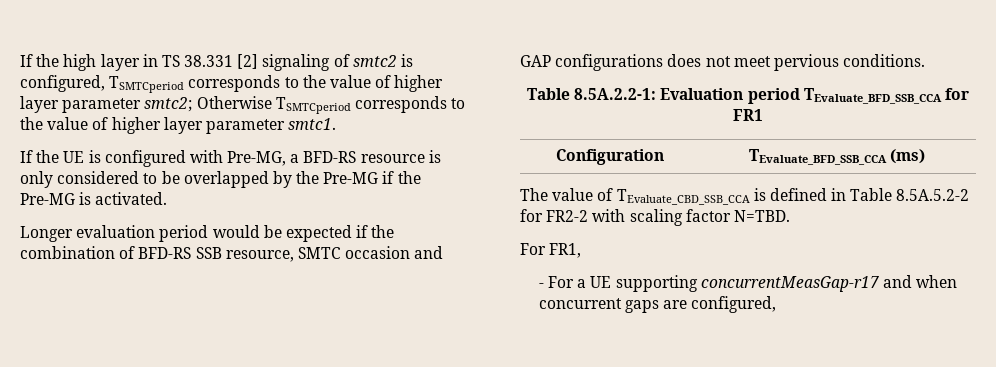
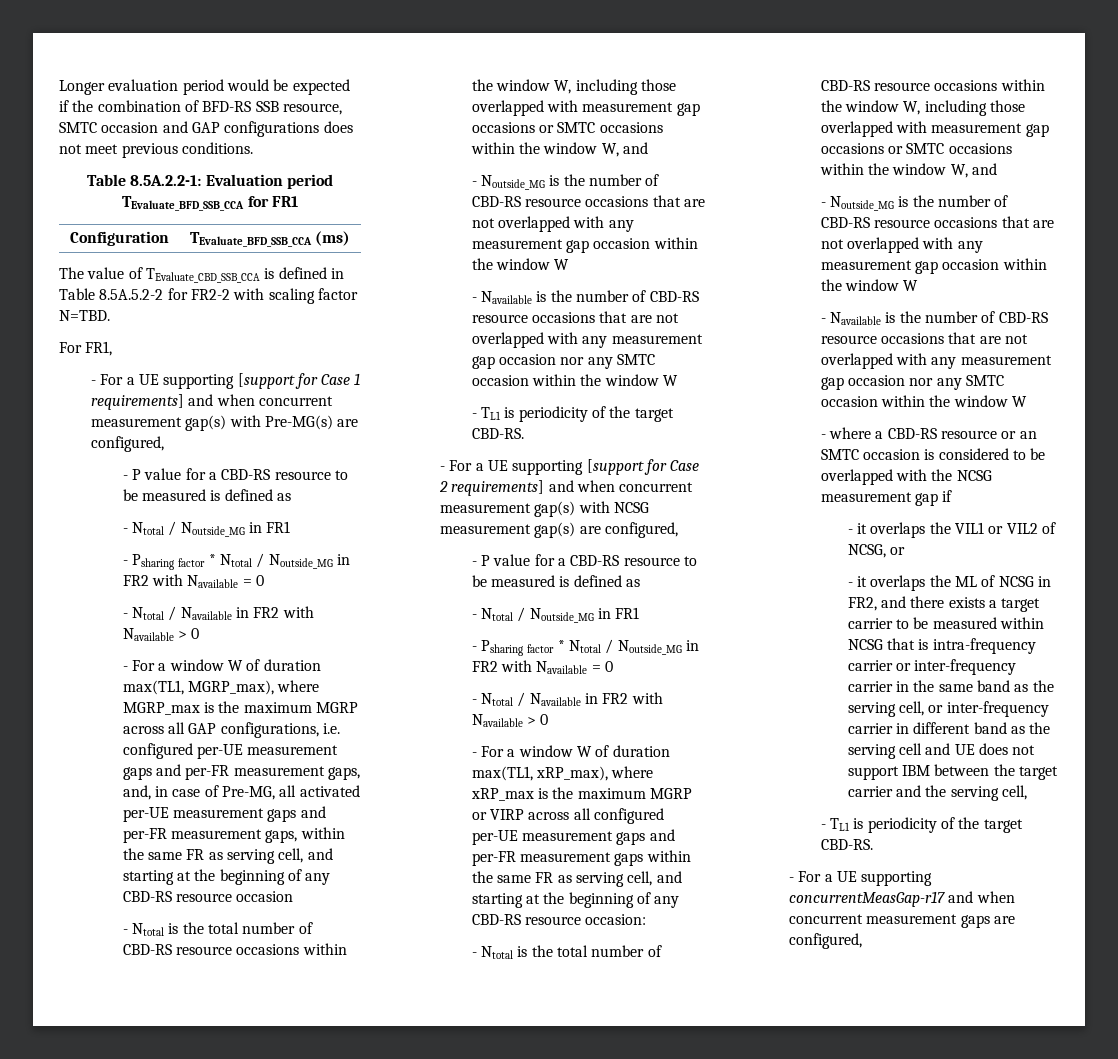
- If the high layer in TS 38.331 [2] signaling of smtc2 is configured, TSMTCperiod corresponds to the value of higher layer parameter smtc2; Otherwise TSMTCperiod corresponds to the value of higher layer parameter smtc1.
- If the UE is configured with Pre-MG, a BFD-RS resource is only considered to be overlapped by the Pre-MG if the Pre-MG is activated.
- Longer evaluation period would be expected if the combination of BFD-RS SSB resource, SMTC occasion and GAP configurations does not meet pervious conditions.
+ Longer evaluation period would be expected if the combination of BFD-RS SSB resource, SMTC occasion and GAP configurations does not meet previous conditions.
+ - For a UE supporting [support for Case 1 requirements] and when concurrent measurement gap(s) with Pre-MG(s) are configured,
+ - P value for a CBD-RS resource to be measured is defined as
+ - Ntotal / Noutside_MG in FR1
+ - Psharing factor * Ntotal / Noutside_MG in FR2 with Navailable = 0
+ - Ntotal / Navailable in FR2 with Navailable > 0
+ - For a window W of duration max(TL1, MGRP_max), where MGRP_max is the maximum MGRP across all GAP configurations, i.e. configured per-UE measurement gaps and per-FR measurement gaps, and, in case of Pre-MG, all activated per-UE measurement gaps and per-FR measurement gaps, within the same FR as serving cell, and starting at the beginning of any CBD-RS resource occasion
+ - Ntotal is the total number of CBD-RS resource occasions within the window W, including those overlapped with measurement gap occasions or SMTC occasions within the window W, and
+ - Noutside_MG is the number of CBD-RS resource occasions that are not overlapped with any measurement gap occasion within the window W
+ - Navailable is the number of CBD-RS resource occasions that are not overlapped with any measurement gap occasion nor any SMTC occasion within the window W
+ - TL1 is periodicity of the target CBD-RS.
+ - For a UE supporting [support for Case 2 requirements] and when concurrent measurement gap(s) with NCSG measurement gap(s) are configured,
+ - P value for a CBD-RS resource to be measured is defined as
+ - Ntotal / Noutside_MG in FR1
+ - Psharing factor * Ntotal / Noutside_MG in FR2 with Navailable = 0
+ - Ntotal / Navailable in FR2 with Navailable > 0
+ - For a window W of duration max(TL1, xRP_max), where xRP_max is the maximum MGRP or VIRP across all configured per-UE measurement gaps and per-FR measurement gaps within the same FR as serving cell, and starting at the beginning of any CBD-RS resource occasion:
+ - Ntotal is the total number of CBD-RS resource occasions within the window W, including those overlapped with measurement gap occasions or SMTC occasions within the window W, and
+ - Noutside_MG is the number of CBD-RS resource occasions that are not overlapped with any measurement gap occasion within the window W
+ - Navailable is the number of CBD-RS resource occasions that are not overlapped with any measurement gap occasion nor any SMTC occasion within the window W
+ - where a CBD-RS resource or an SMTC occasion is considered to be overlapped with the NCSG measurement gap if
+ - it overlaps the VIL1 or VIL2 of NCSG, or
+ - it overlaps the ML of NCSG in FR2, and there exists a target carrier to be measured within NCSG that is intra-frequency carrier or inter-frequency carrier in the same band as the serving cell, or inter-frequency carrier in different band as the serving cell and UE does not support IBM between the target carrier and the serving cell,
+ - TL1 is periodicity of the target CBD-RS.
- - For a UE supporting concurrentMeasGap-r17 and when concurrent gaps are configured,
+ - For a UE supporting concurrentMeasGap-r17 and when concurrent measurement gaps are configured,

